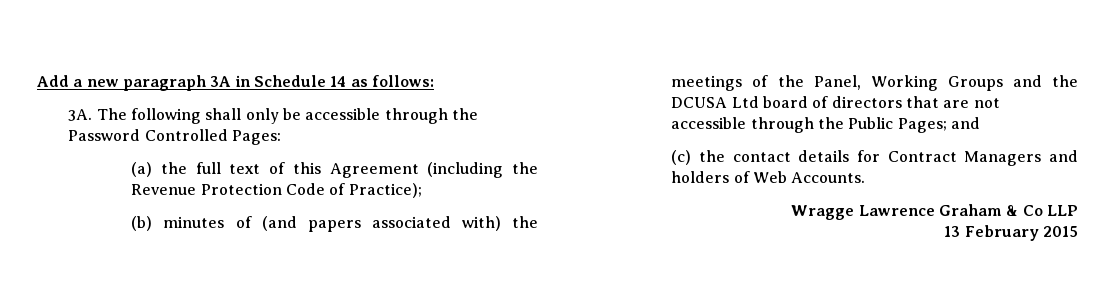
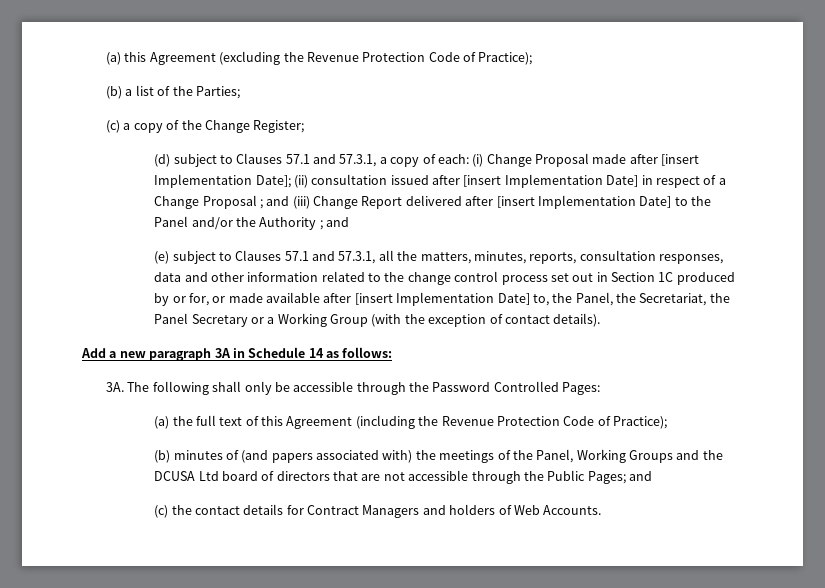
+ (a) this Agreement (excluding the Revenue Protection Code of Practice);
+ (b) a list of the Parties;
+ (c) a copy of the Change Register;
+ (d) subject to Clauses 57.1 and 57.3.1, a copy of each: (i) Change Proposal made after [insert Implementation Date]; (ii) consultation issued after [insert Implementation Date] in respect of a Change Proposal ; and (iii) Change Report delivered after [insert Implementation Date] to the Panel and/or the Authority ; and
+ (e) subject to Clauses 57.1 and 57.3.1, all the matters, minutes, reports, consultation responses, data and other information related to the change control process set out in Section 1C produced by or for, or made available after [insert Implementation Date] to, the Panel, the Secretariat, the Panel Secretary or a Working Group (with the exception of contact details).
- Wragge Lawrence Graham & Co LLP
- 13 February 2015

